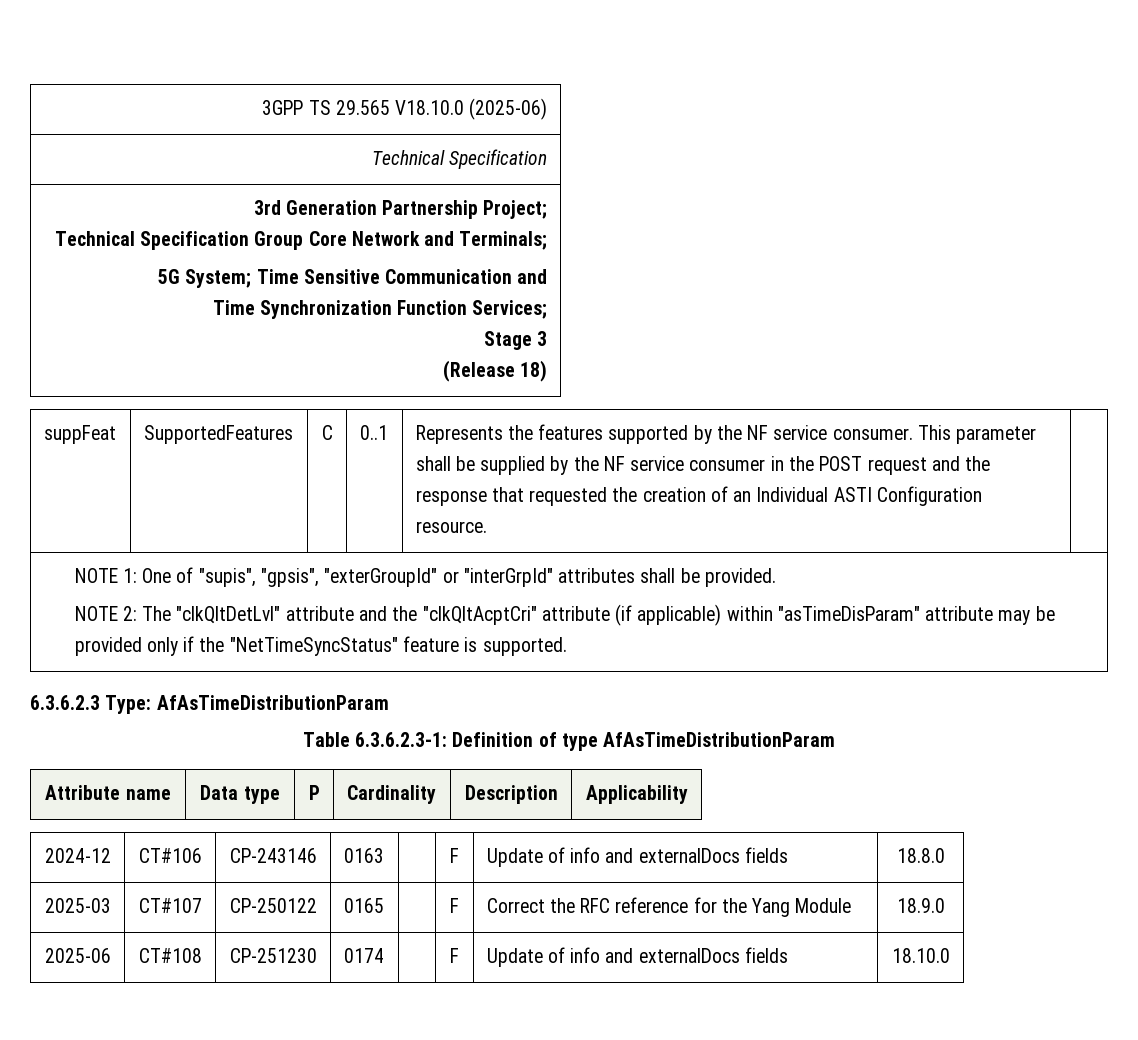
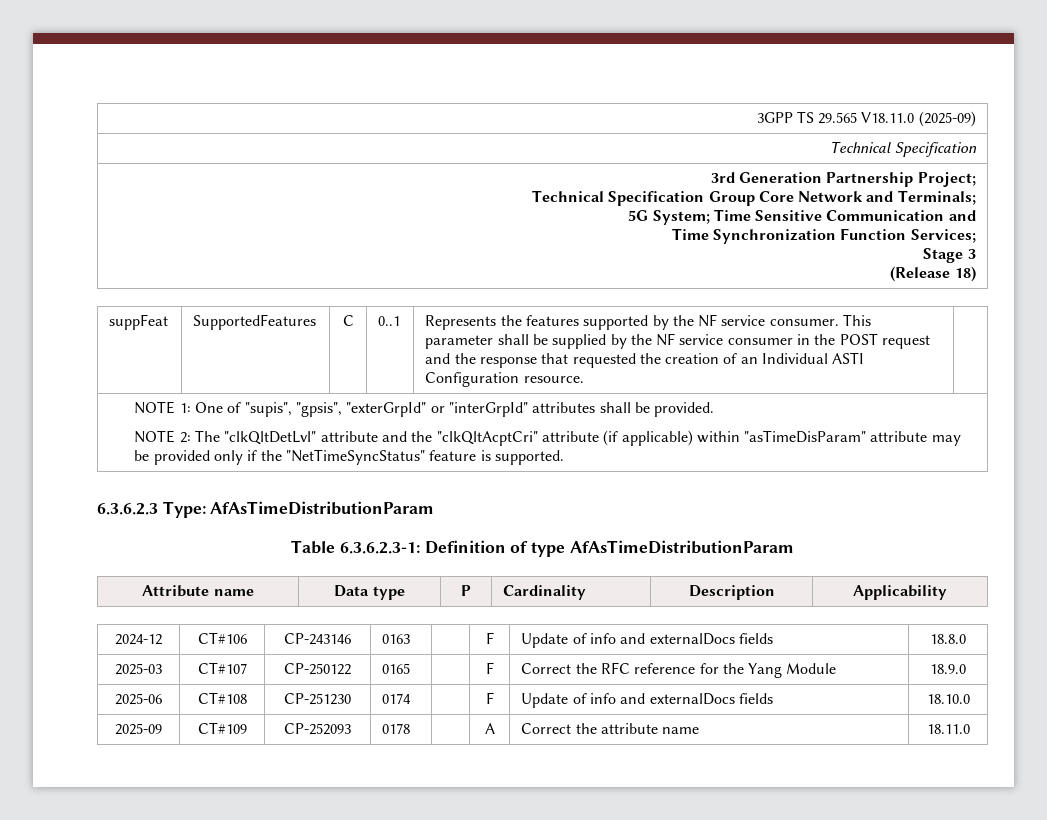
- 3GPP TS 29.565 V18.10.0 (2025-06)
+ 3GPP TS 29.565 V18.11.0 (2025-09)
- NOTE 1: One of "supis", "gpsis", "exterGroupId" or "interGrpId" attributes shall be provided.
+ NOTE 1: One of "supis", "gpsis", "exterGrpId" or "interGrpId" attributes shall be provided.
+ 2025-09 | CT#109 | CP-252093 | 0178 | | A | Correct the attribute name | 18.11.0

